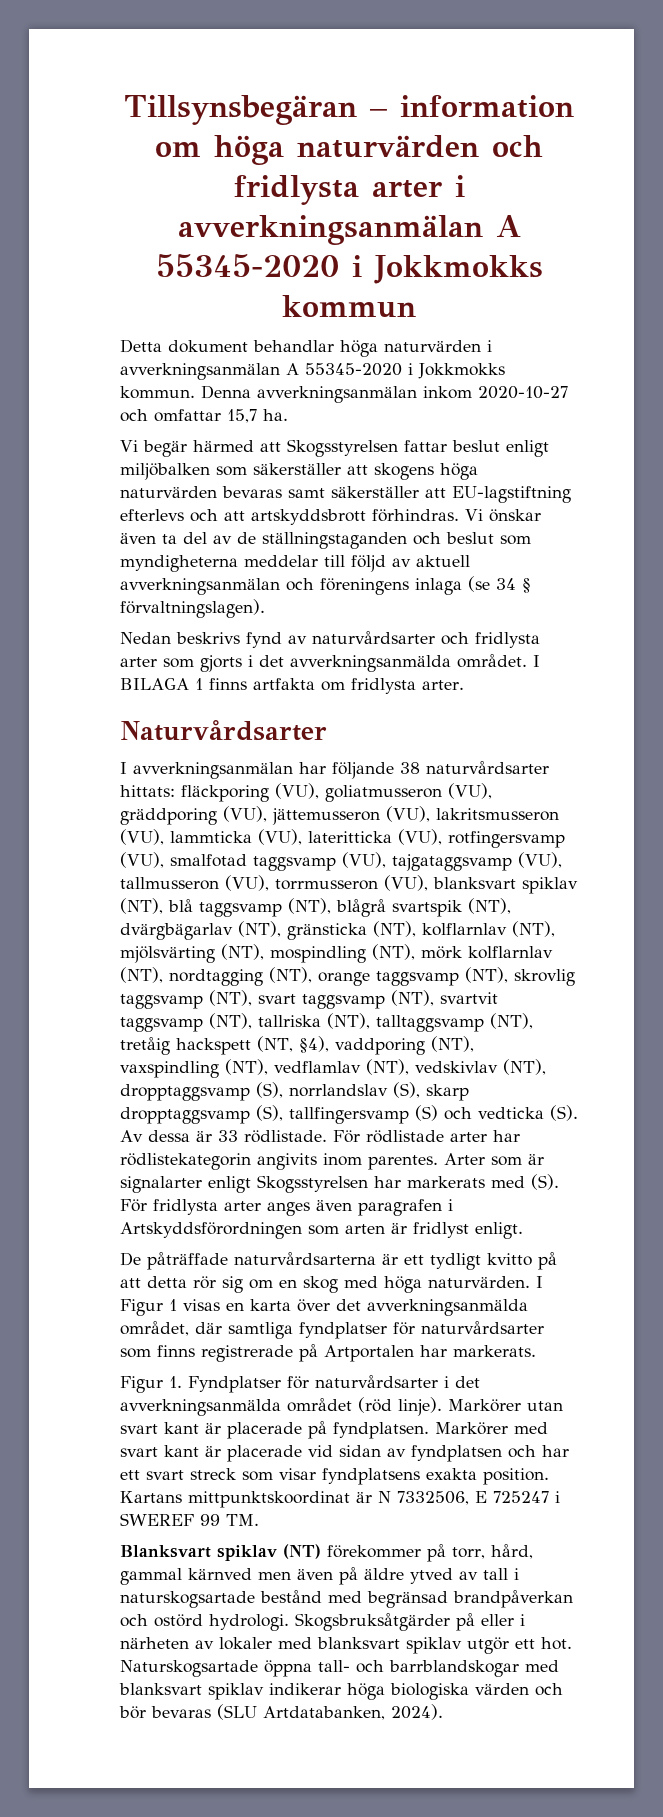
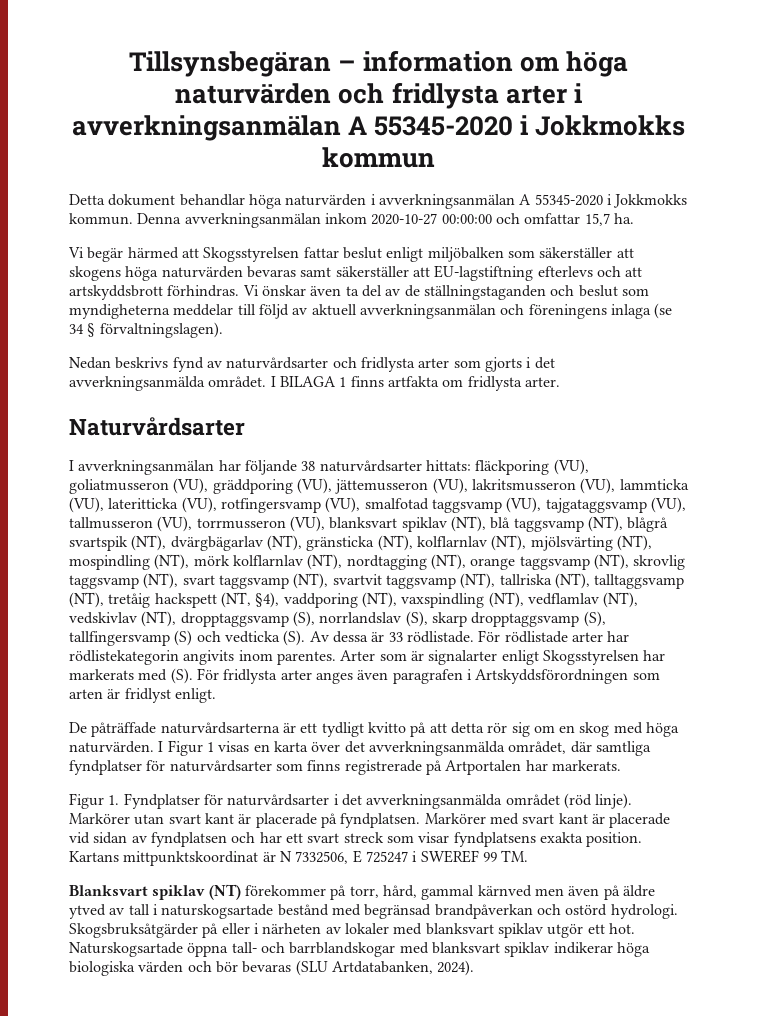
- Denna avverkningsanmälan inkom 2020-10-27 och omfattar 15,7 ha.
+ Denna avverkningsanmälan inkom 2020-10-27 00:00:00 och omfattar 15,7 ha.

